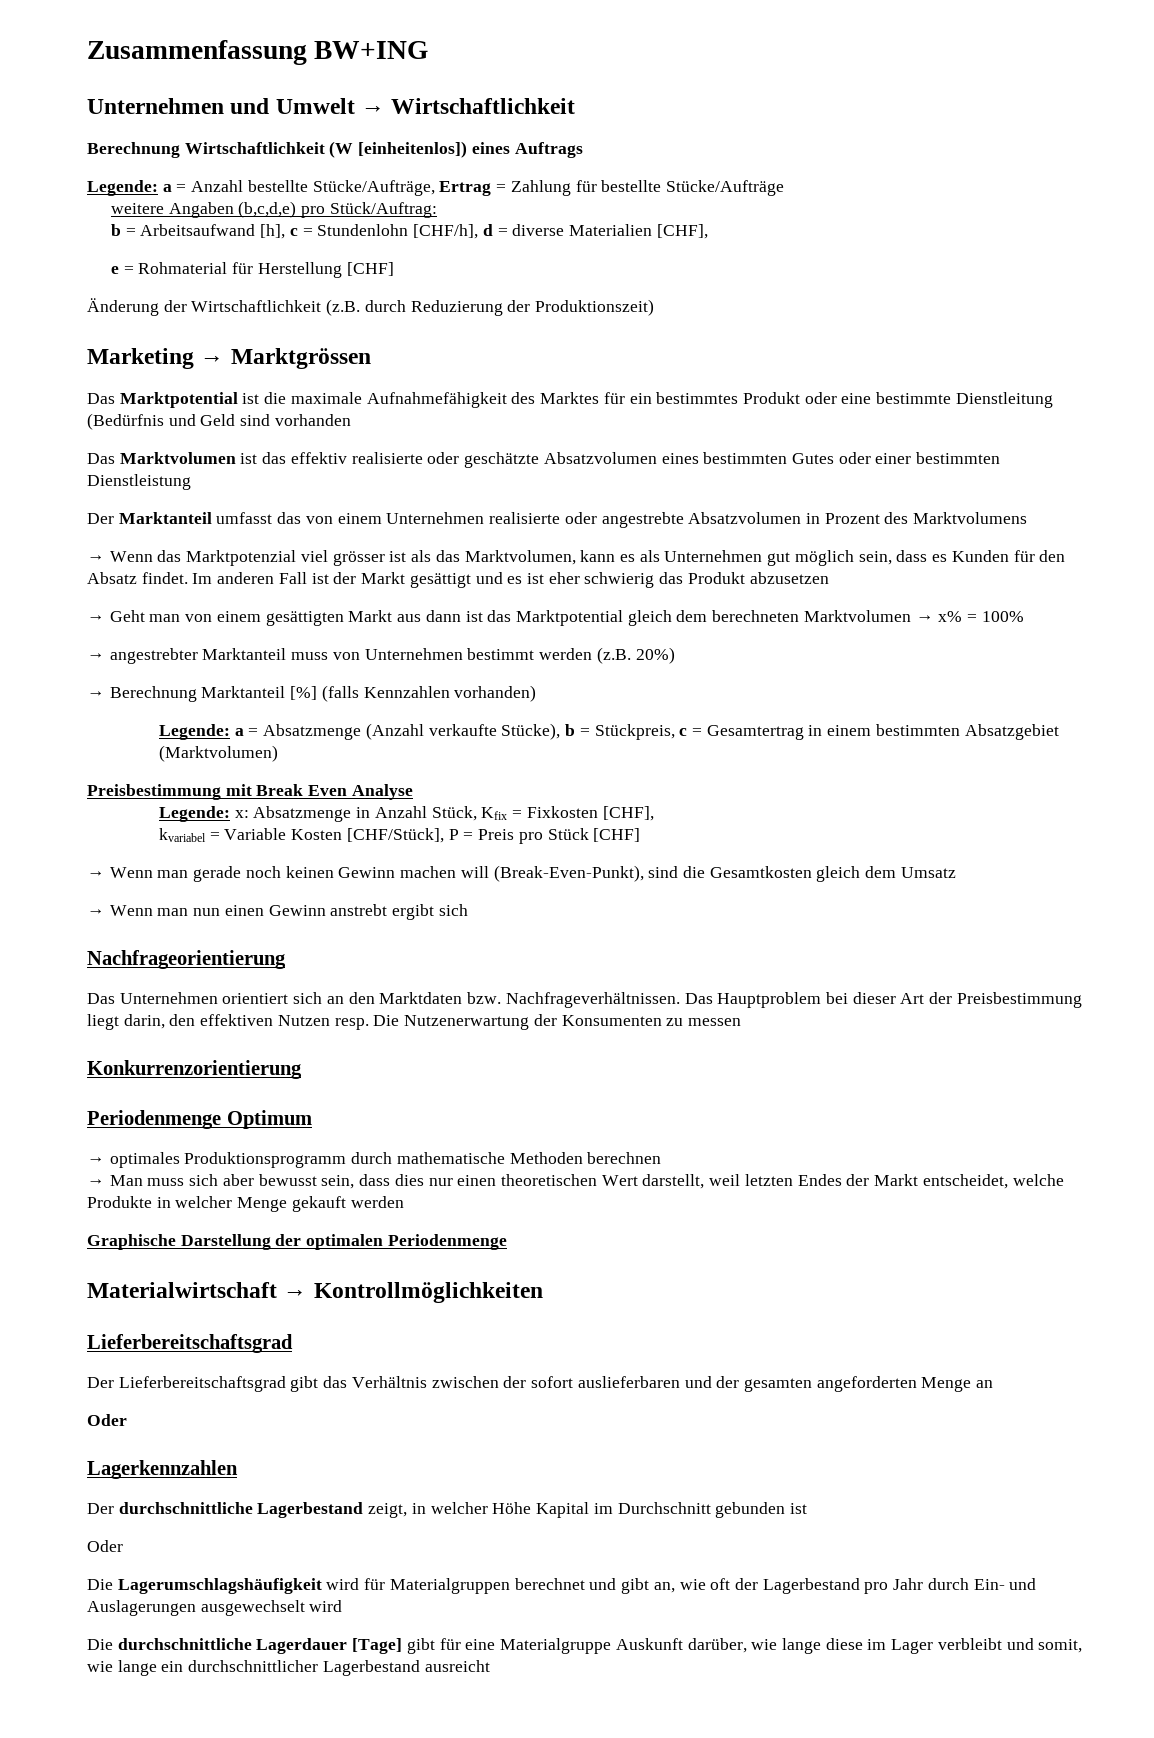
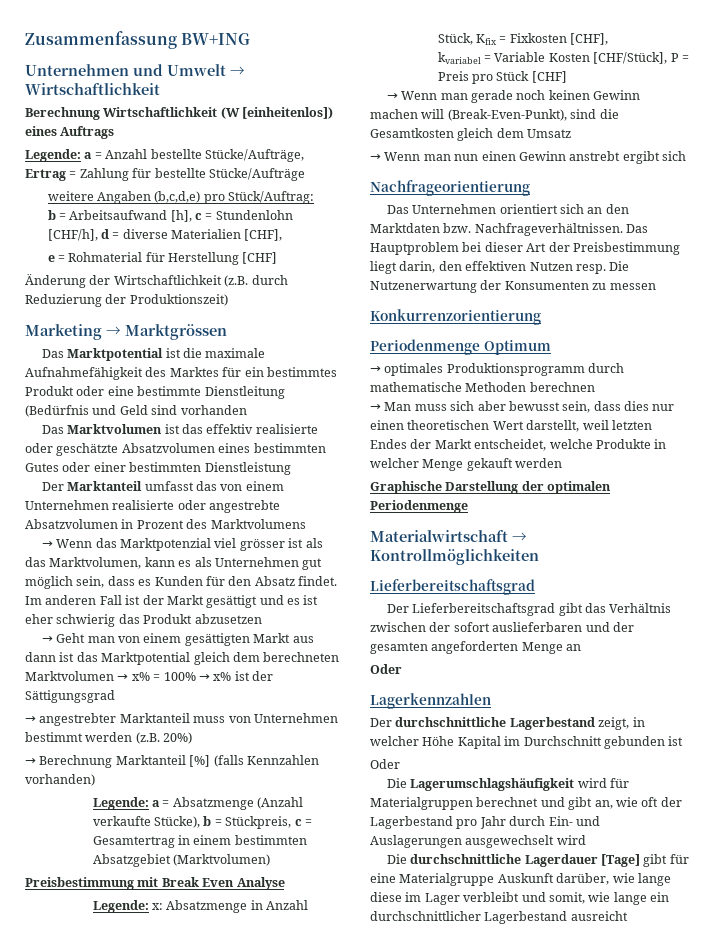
- → Geht man von einem gesättigten Markt aus dann ist das Marktpotential gleich dem berechneten Marktvolumen → x% = 100%
+ → Geht man von einem gesättigten Markt aus dann ist das Marktpotential gleich dem berechneten Marktvolumen → x% = 100% → x% ist der Sättigungsgrad

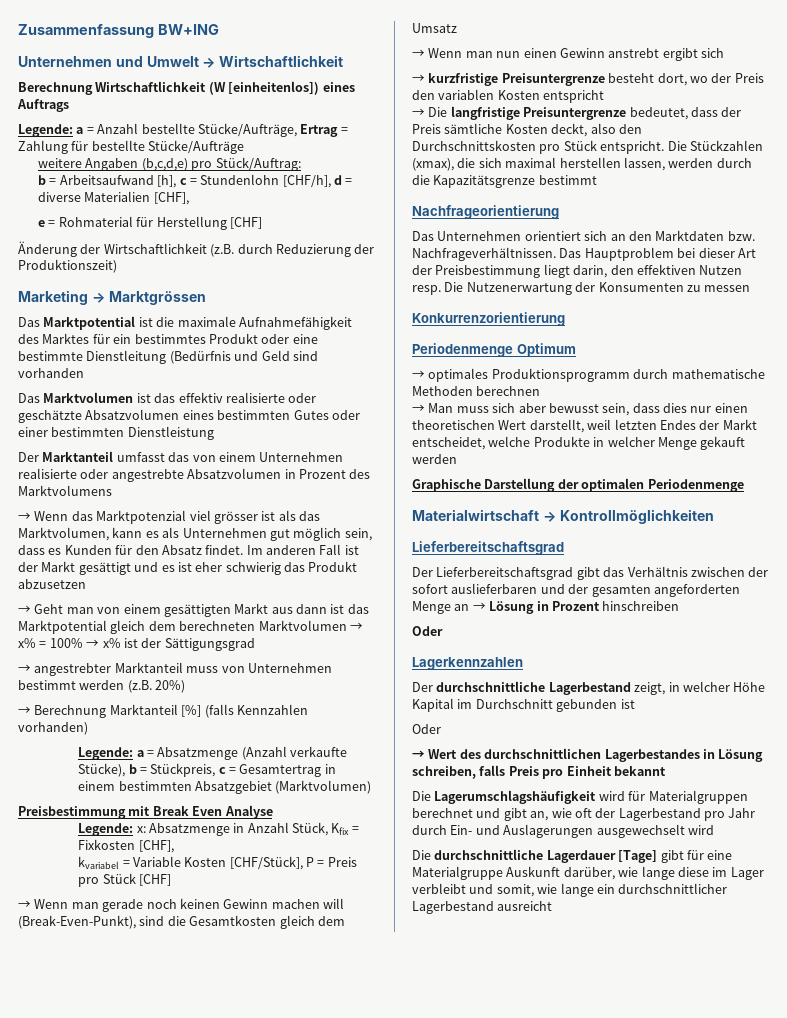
+ → kurzfristige Preisuntergrenze besteht dort, wo der Preis den variablen Kosten entspricht
+ → Die langfristige Preisuntergrenze bedeutet, dass der Preis sämtliche Kosten deckt, also den Durchschnittskosten pro Stück entspricht. Die Stückzahlen (xmax), die sich maximal herstellen lassen, werden durch die Kapazitätsgrenze bestimmt
- Der Lieferbereitschaftsgrad gibt das Verhältnis zwischen der sofort auslieferbaren und der gesamten angeforderten Menge an
+ Der Lieferbereitschaftsgrad gibt das Verhältnis zwischen der sofort auslieferbaren und der gesamten angeforderten Menge an → Lösung in Prozent hinschreiben
+ → Wert des durchschnittlichen Lagerbestandes in Lösung schreiben, falls Preis pro Einheit bekannt

